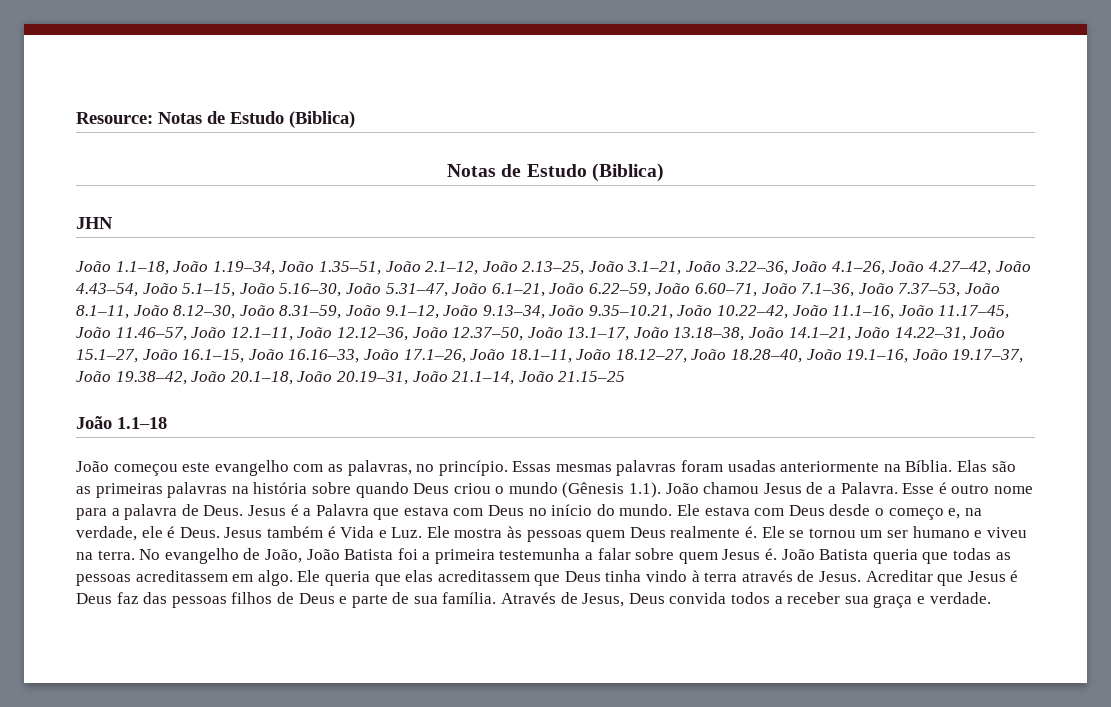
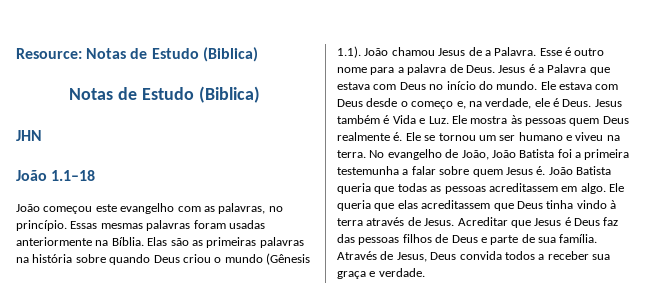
- João 1.1–18, João 1.19–34, João 1.35–51, João 2.1–12, João 2.13–25, João 3.1–21, João 3.22–36, João 4.1–26, João 4.27–42, João 4.43–54, João 5.1–15, João 5.16–30, João 5.31–47, João 6.1–21, João 6.22–59, João 6.60–71, João 7.1–36, João 7.37–53, João 8.1–11, João 8.12–30, João 8.31–59, João 9.1–12, João 9.13–34, João 9.35–10.21, João 10.22–42, João 11.1–16, João 11.17–45, João 11.46–57, João 12.1–11, João 12.12–36, João 12.37–50, João 13.1–17, João 13.18–38, João 14.1–21, João 14.22–31, João 15.1–27, João 16.1–15, João 16.16–33, João 17.1–26, João 18.1–11, João 18.12–27, João 18.28–40, João 19.1–16, João 19.17–37, João 19.38–42, João 20.1–18, João 20.19–31, João 21.1–14, João 21.15–25

